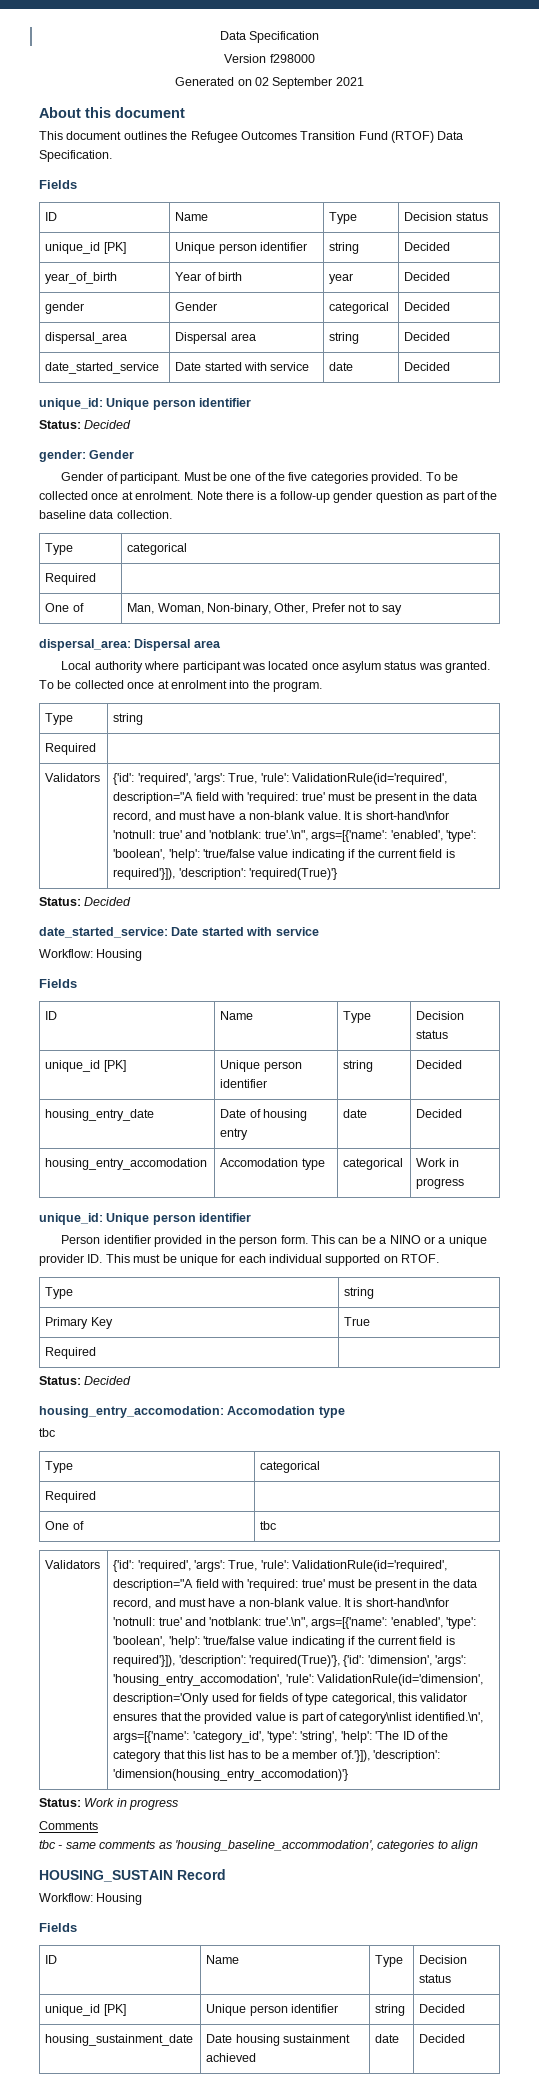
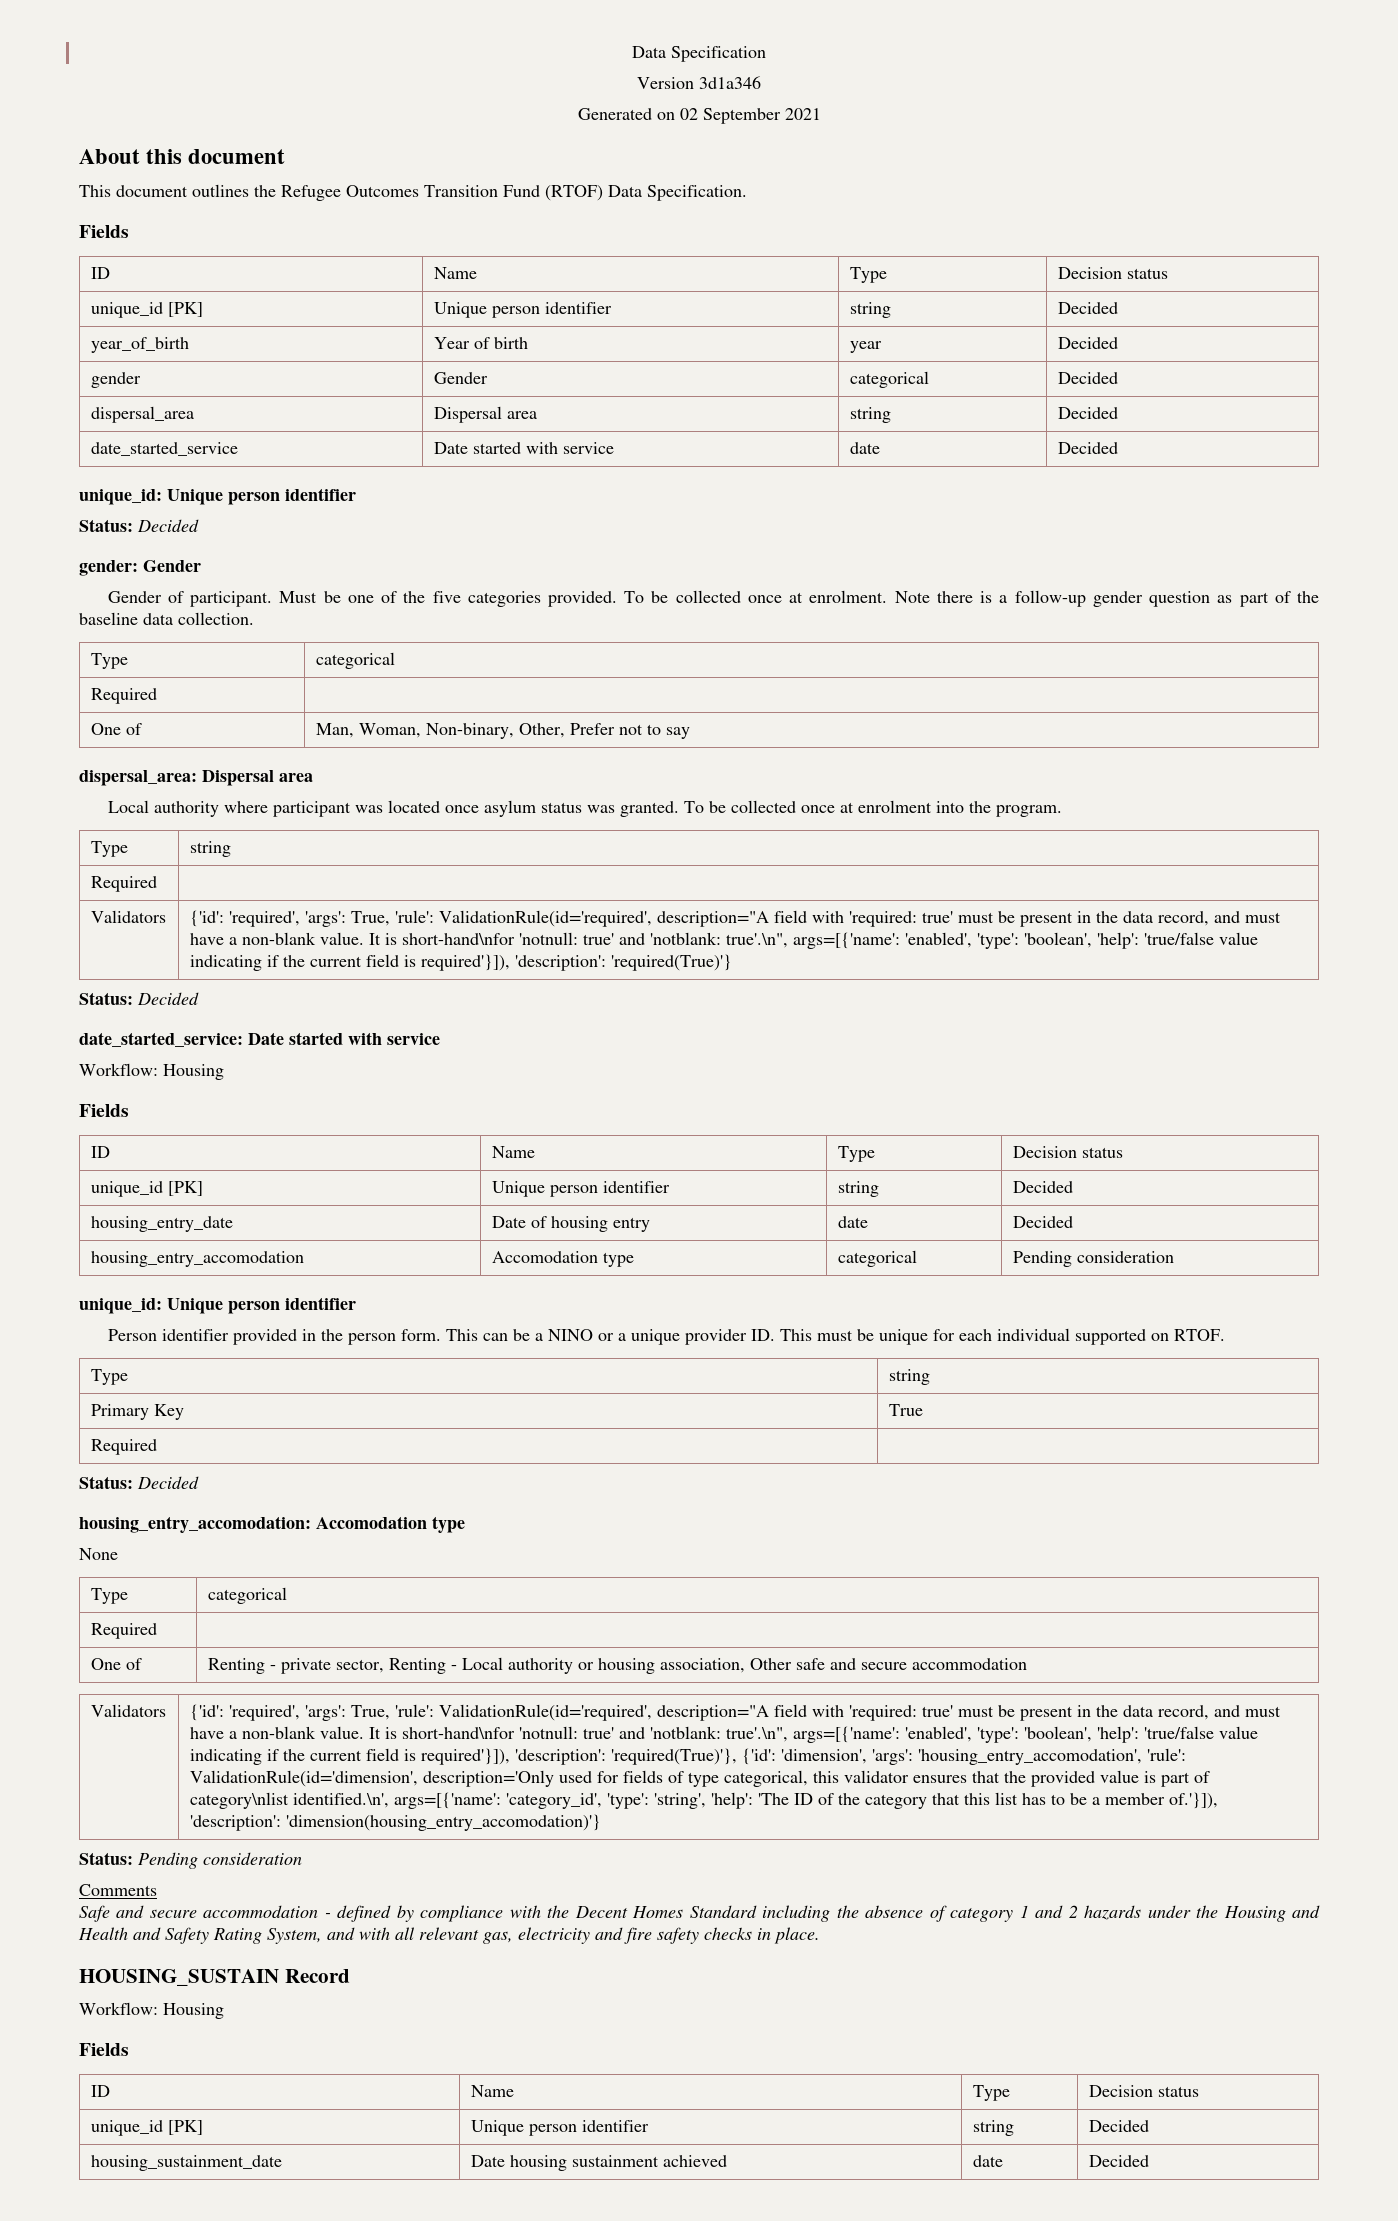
- Version f298000
+ Version 3d1a346
- housing_entry_accomodation | Accomodation type | categorical | Work in progress
+ housing_entry_accomodation | Accomodation type | categorical | Pending consideration
  housing_entry_accomodation: Accomodation type
- tbc
+ None
  Type | categorical
  Required |
- One of | tbc
+ One of | Renting - private sector, Renting - Local authority or housing association, Other safe and secure accommodation
- Status: Work in progress
+ Status: Pending consideration
  Comments
- tbc - same comments as 'housing_baseline_accommodation', categories to align
+ Safe and secure accommodation - defined by compliance with the Decent Homes Standard including the absence of category 1 and 2 hazards under the Housing and Health and Safety Rating System, and with all relevant gas, electricity and fire safety checks in place.

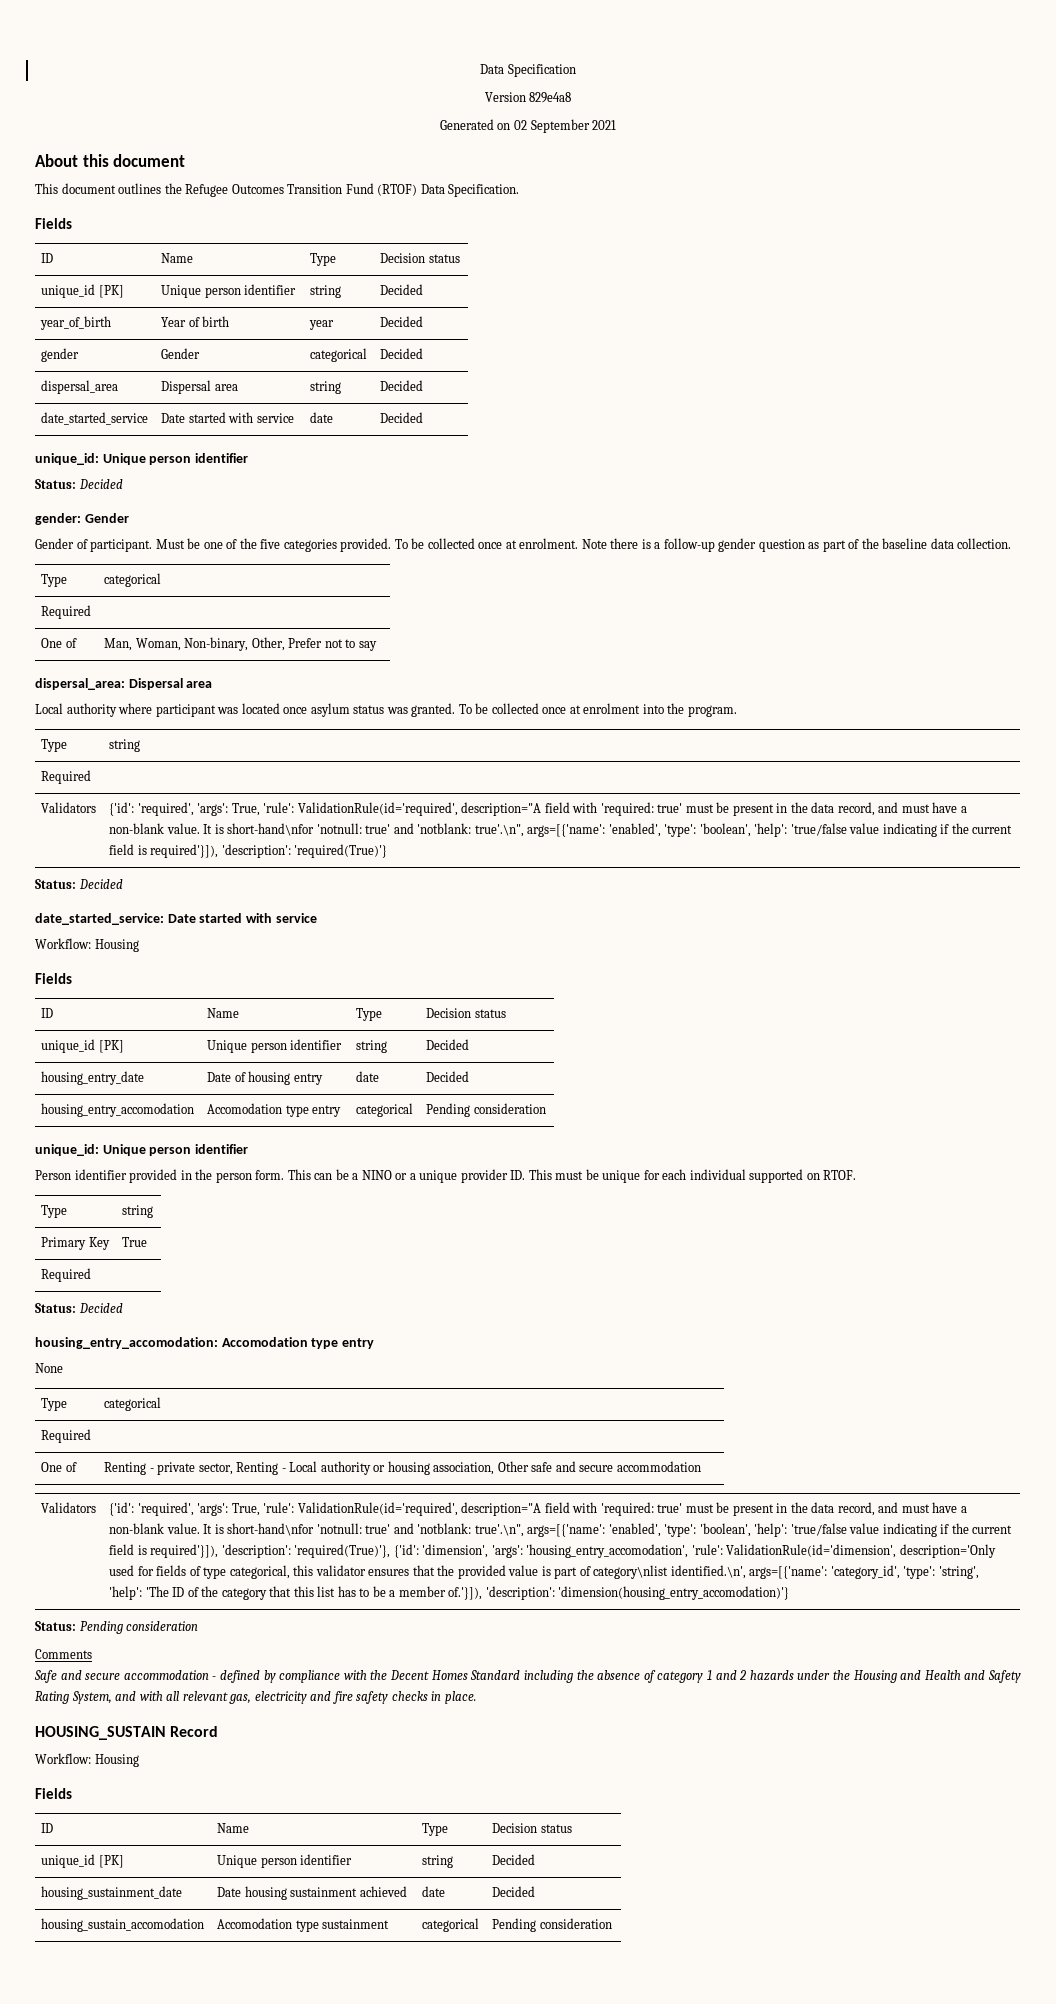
- Version 3d1a346
+ Version 829e4a8
- housing_entry_accomodation | Accomodation type | categorical | Pending consideration
+ housing_entry_accomodation | Accomodation type entry | categorical | Pending consideration
- housing_entry_accomodation: Accomodation type
+ housing_entry_accomodation: Accomodation type entry
+ housing_sustain_accomodation | Accomodation type sustainment | categorical | Pending consideration

